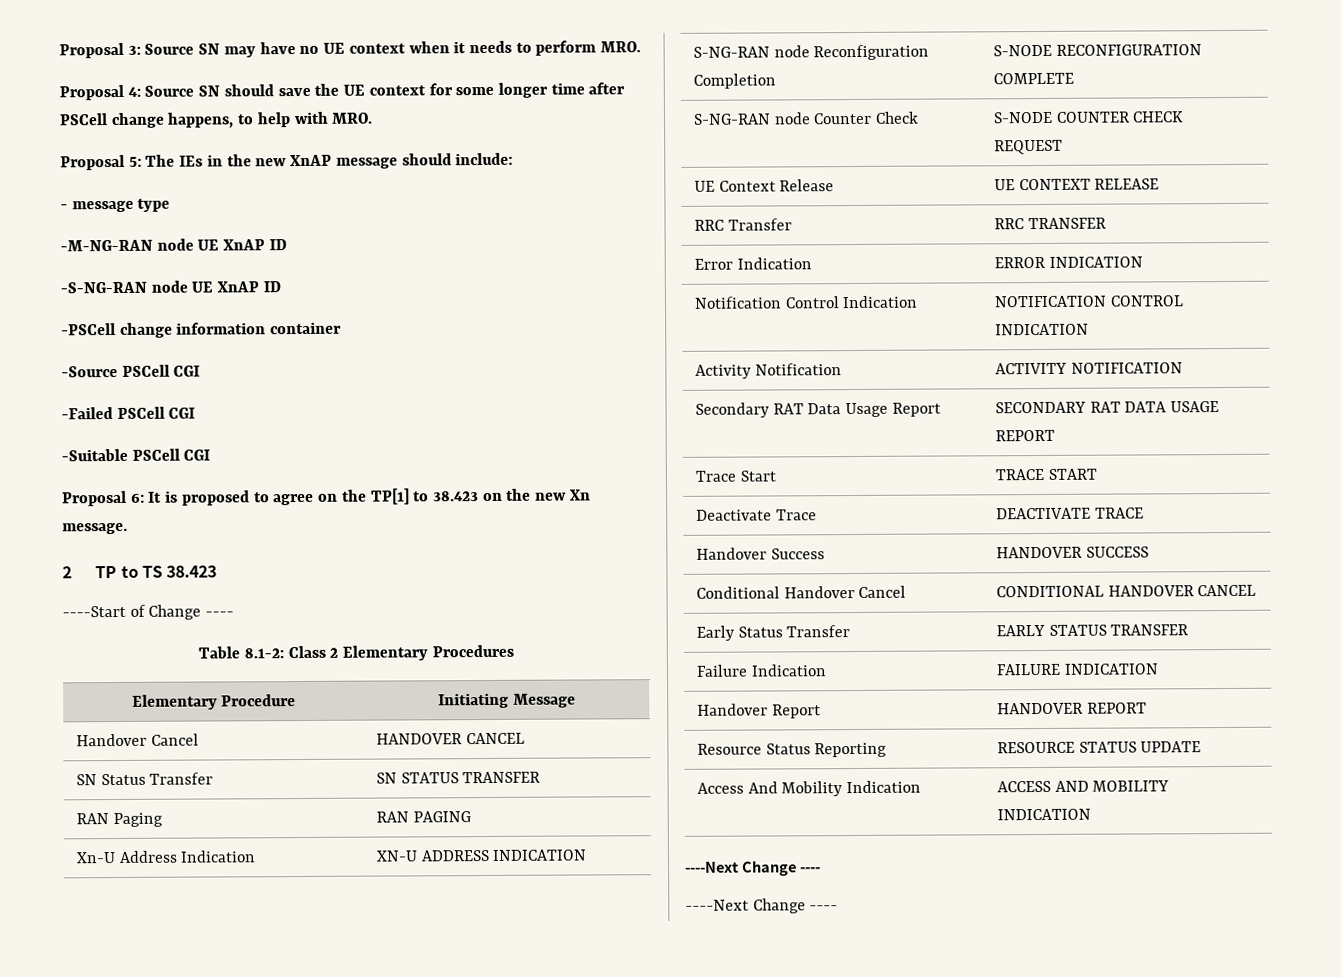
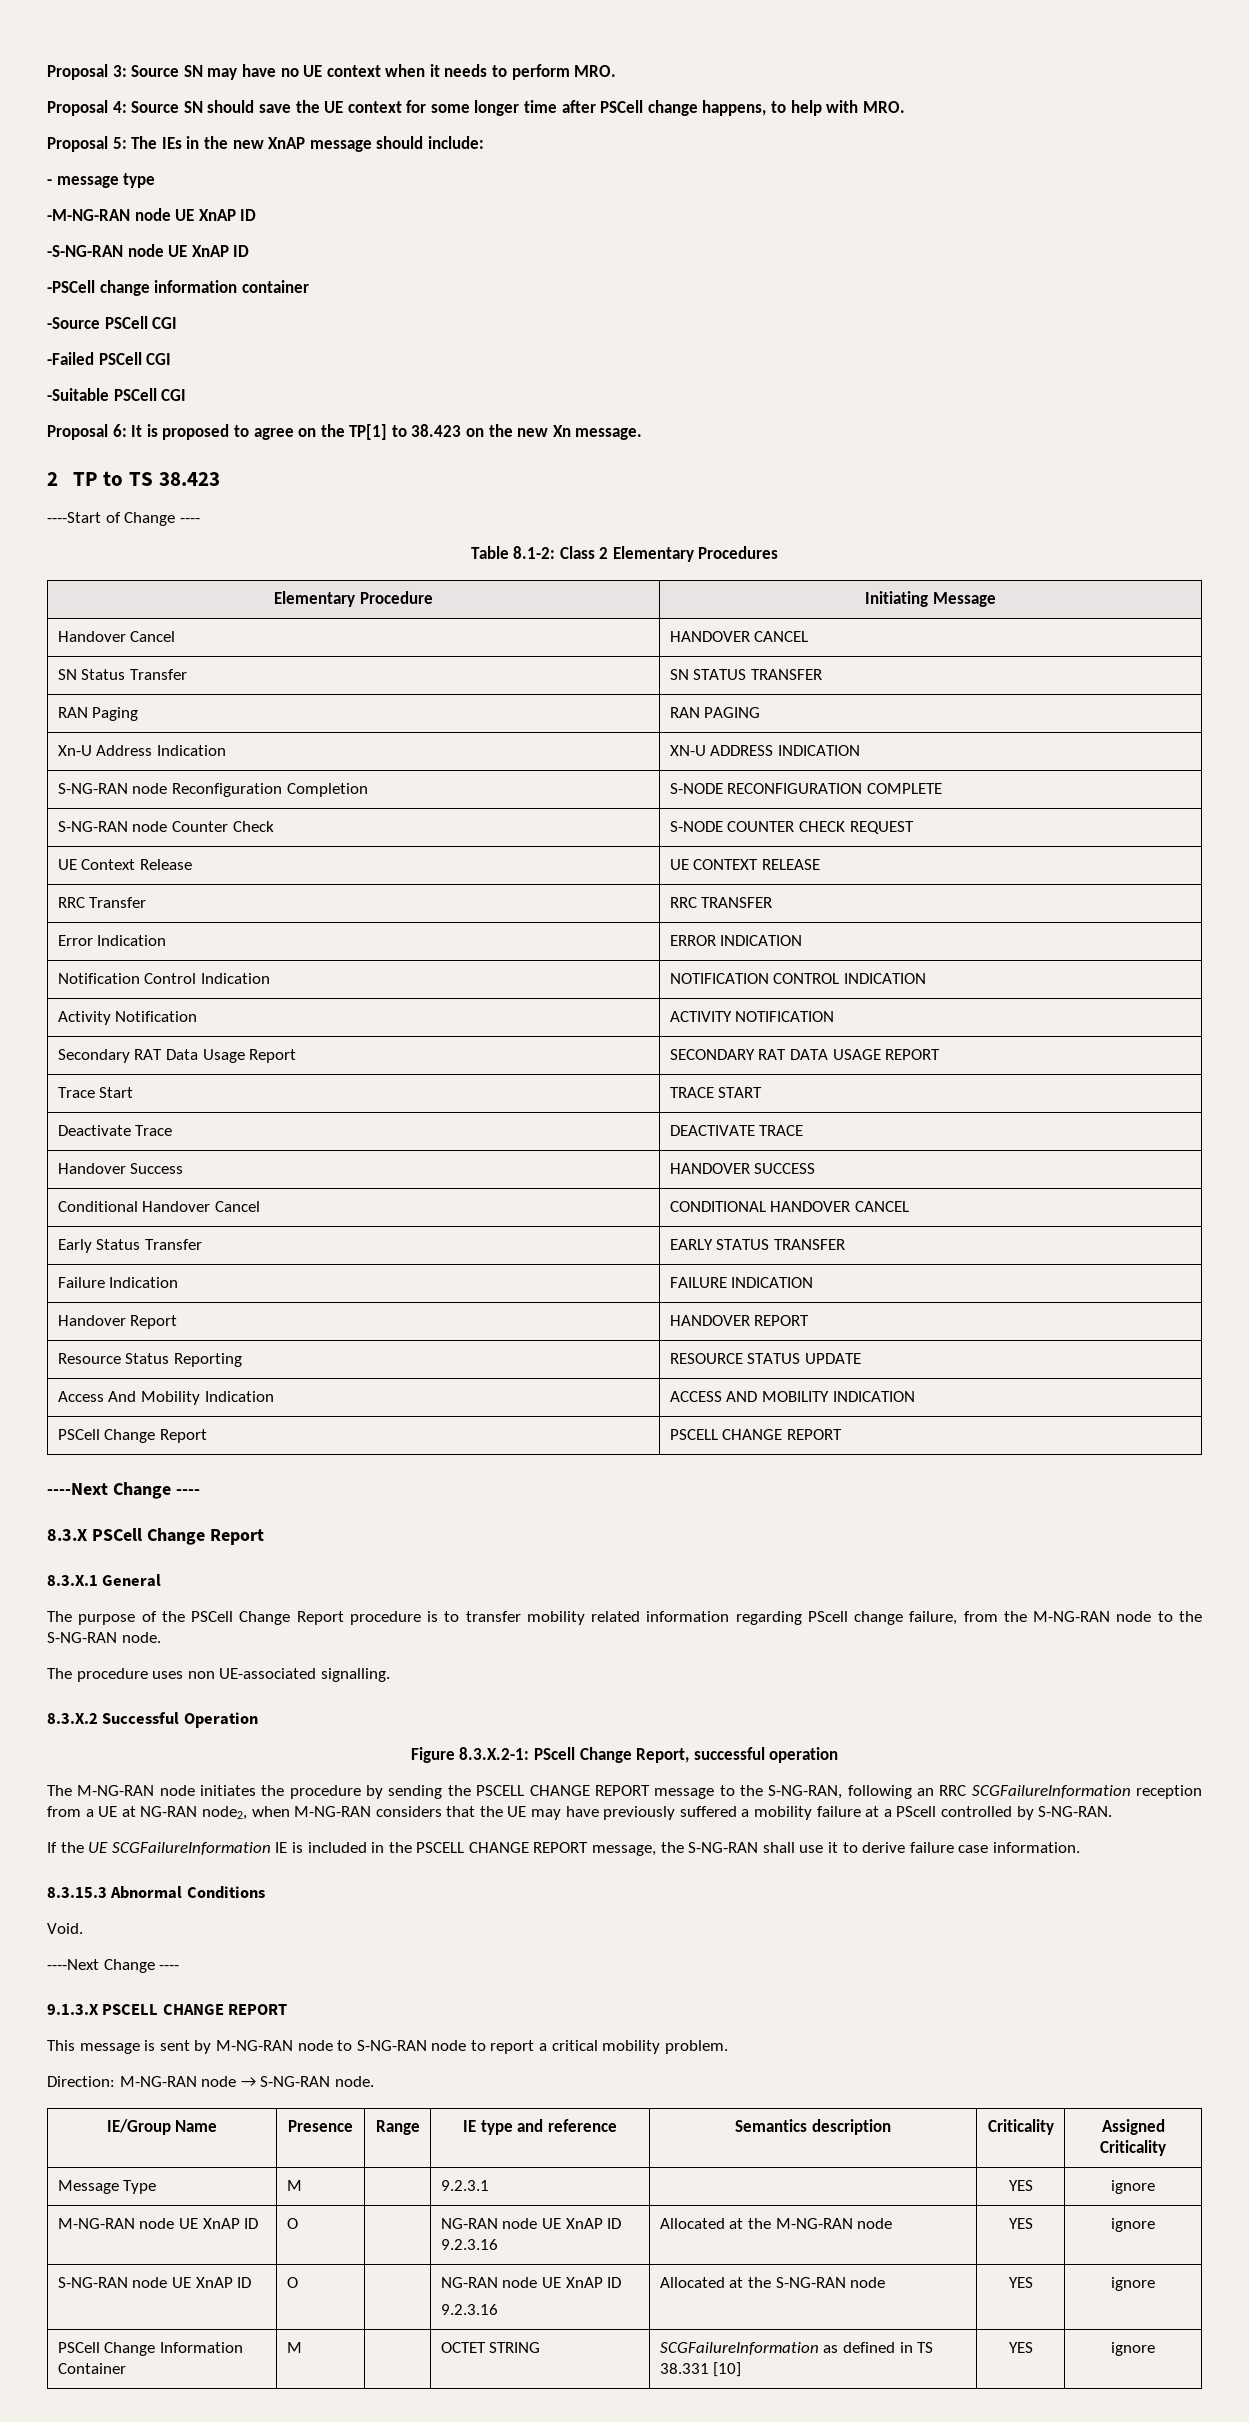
  Access And Mobility Indication | ACCESS AND MOBILITY INDICATION
+ PSCell Change Report | PSCELL CHANGE REPORT
  ----Next Change ----
+ 8.3.X PSCell Change Report
+ 8.3.X.1 General
+ The purpose of the PSCell Change Report procedure is to transfer mobility related information regarding PScell change failure, from the M-NG-RAN node to the S-NG-RAN node.
+ The procedure uses non UE-associated signalling.
+ 8.3.X.2 Successful Operation
+ Figure 8.3.X.2-1: PScell Change Report, successful operation
+ The M-NG-RAN node initiates the procedure by sending the PSCELL CHANGE REPORT message to the S-NG-RAN, following an RRC SCGFailureInformation reception from a UE at NG-RAN node2, when M-NG-RAN considers that the UE may have previously suffered a mobility failure at a PScell controlled by S-NG-RAN.
+ If the UE SCGFailureInformation IE is included in the PSCELL CHANGE REPORT message, the S-NG-RAN shall use it to derive failure case information.
+ 8.3.15.3 Abnormal Conditions
+ Void.
  ----Next Change ----
+ 9.1.3.X PSCELL CHANGE REPORT
+ This message is sent by M-NG-RAN node to S-NG-RAN node to report a critical mobility problem.
+ Direction: M-NG-RAN node → S-NG-RAN node.
+ IE/Group Name | Presence | Range | IE type and reference | Semantics description | Criticality | Assigned Criticality
+ Message Type | M | | 9.2.3.1 | | YES | ignore
+ M-NG-RAN node UE XnAP ID | O | | NG-RAN node UE XnAP ID 9.2.3.16 | Allocated at the M-NG-RAN node | YES | ignore
+ S-NG-RAN node UE XnAP ID | O | | NG-RAN node UE XnAP ID
+ 9.2.3.16 | Allocated at the S-NG-RAN node | YES | ignore
+ PSCell Change Information Container | M | | OCTET STRING | SCGFailureInformation as defined in TS 38.331 [10] | YES | ignore

